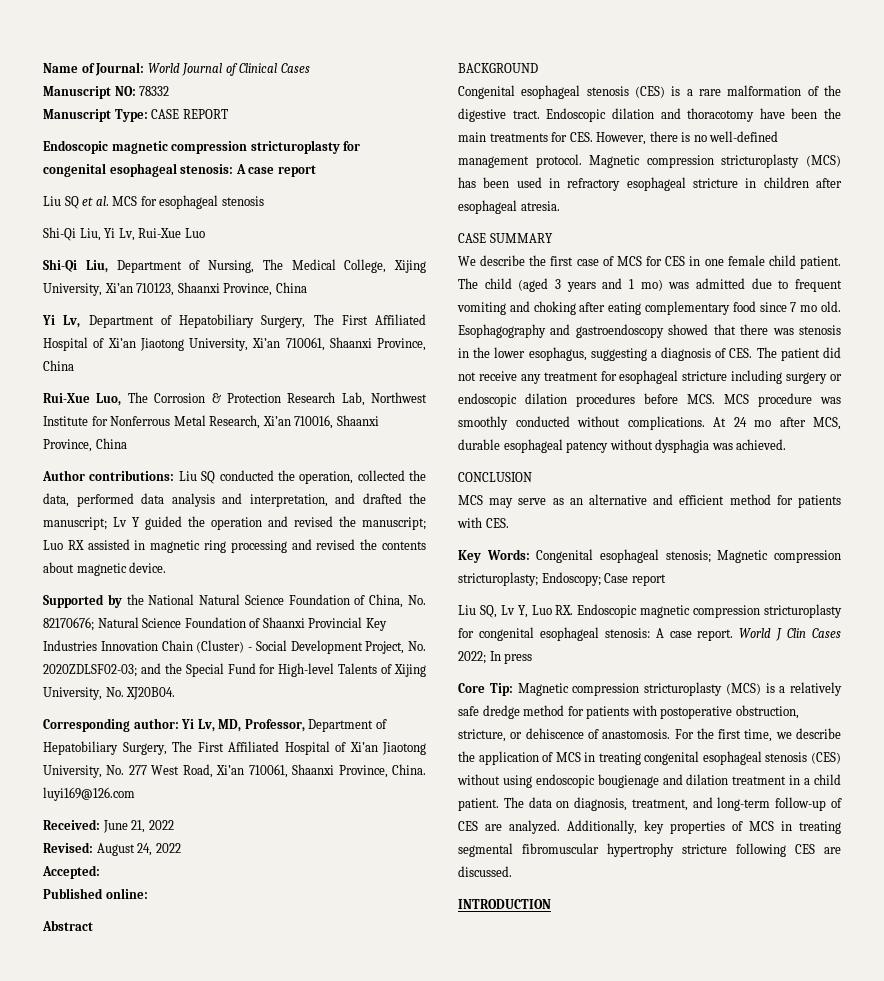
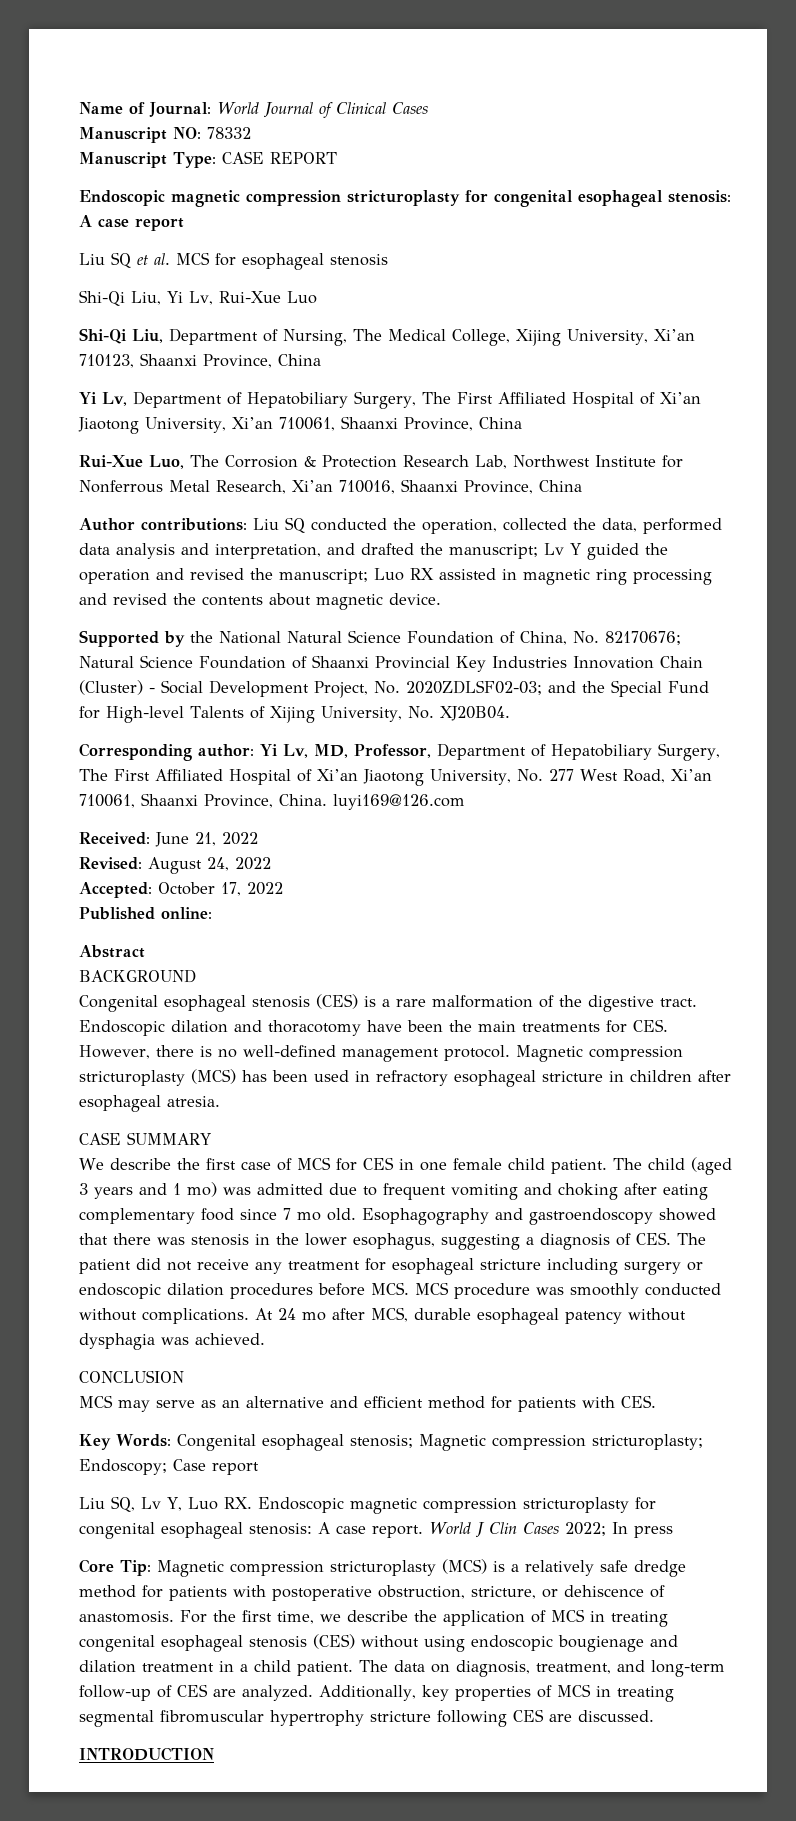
- Accepted:
+ Accepted: October 17, 2022

